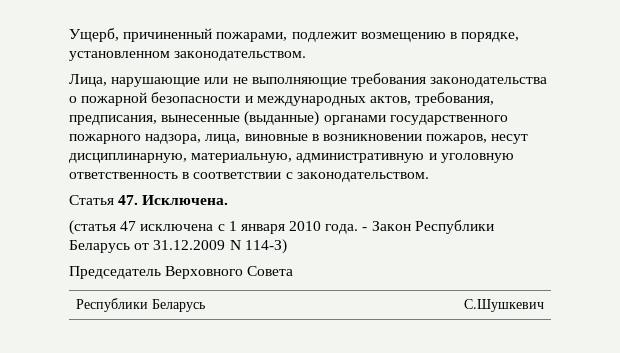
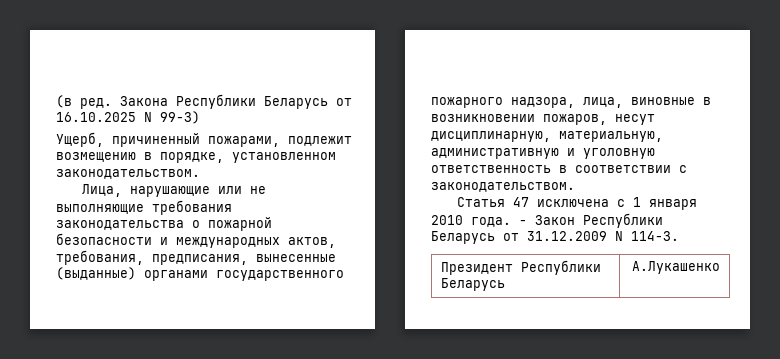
+ (в ред. Закона Республики Беларусь от 16.10.2025 N 99-З)
- Статья 47. Исключена.
- (статья 47 исключена с 1 января 2010 года.
+ Статья 47 исключена с 1 января 2010 года.
- - Закон Республики Беларусь от 31.12.2009 N 114-З)
- Председатель Верховного Совета
- Республики Беларусь | С.Шушкевич
+ - Закон Республики Беларусь от 31.12.2009 N 114-З.
+ Президент Республики Беларусь | А.Лукашенко

